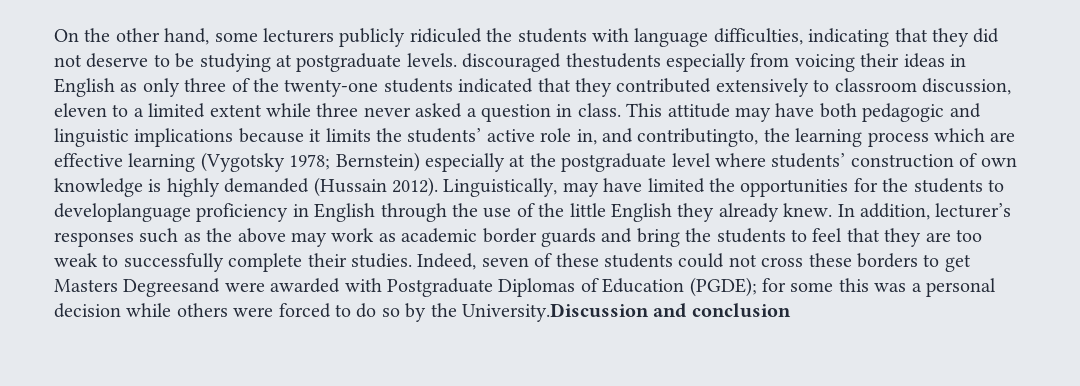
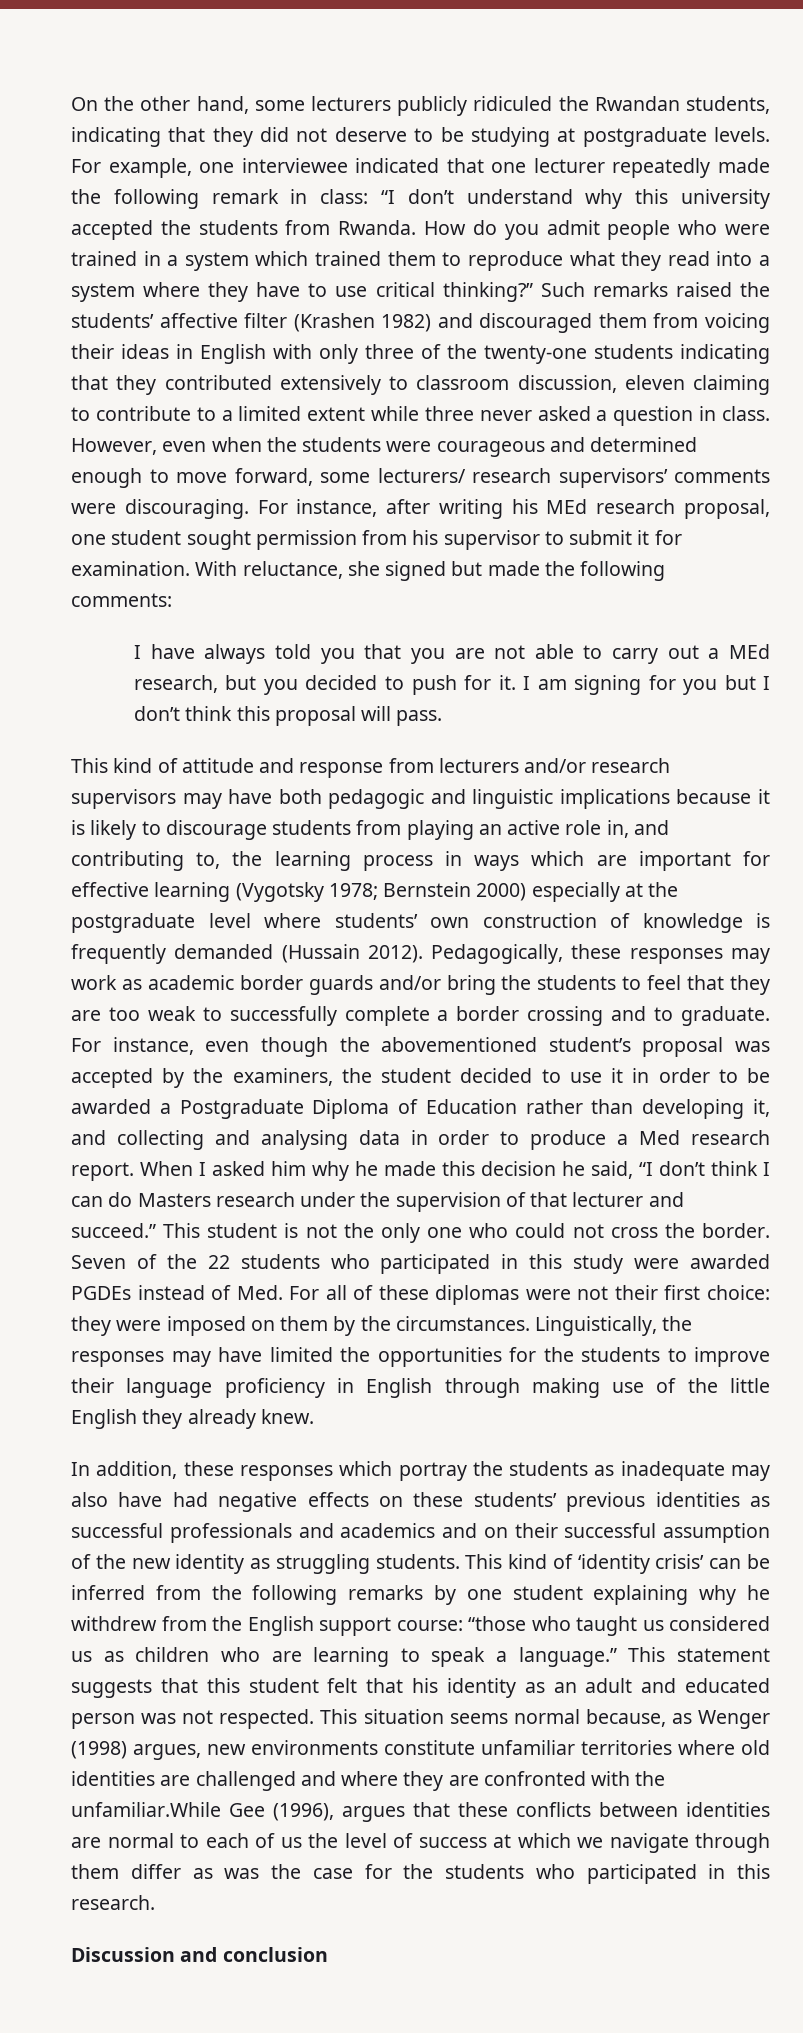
- On the other hand, some lecturers publicly ridiculed the students with language difficulties, indicating that they did not deserve to be studying at postgraduate levels. discouraged thestudents especially from voicing their ideas in English as only three of the twenty-one students indicated that they contributed extensively to classroom discussion, eleven to a limited extent while three never asked a question in class.
+ On the other hand, some lecturers publicly ridiculed the Rwandan students, indicating that they did not deserve to be studying at postgraduate levels. For example, one interviewee indicated that one lecturer repeatedly made the following remark in class: “I don’t understand why this university accepted the students from Rwanda. How do you admit people who were trained in a system which trained them to reproduce what they read into a system where they have to use critical thinking?” Such remarks raised the students’ affective filter (Krashen 1982) and discouraged them from voicing their ideas in English with only three of the twenty-one students indicating that they contributed extensively to classroom discussion, eleven claiming to contribute to a limited extent while three never asked a question in class.
- This attitude may have both pedagogic and linguistic implications because it limits the students’ active role in, and contributingto, the learning process which are effective learning (Vygotsky 1978; Bernstein) especially at the postgraduate level where students’ construction of own knowledge is highly demanded (Hussain 2012).
+ However, even when the students were courageous and determined enough to move forward, some lecturers/ research supervisors’ comments were discouraging. For instance, after writing his MEd research proposal, one student sought permission from his supervisor to submit it for examination. With reluctance, she signed but made the following comments:
+ I have always told you that you are not able to carry out a MEd research, but you decided to push for it. I am signing for you but I don’t think this proposal will pass.
+ This kind of attitude and response from lecturers and/or research supervisors may have both pedagogic and linguistic implications because it is likely to discourage students from playing an active role in, and contributing to, the learning process in ways which are important for effective learning (Vygotsky 1978; Bernstein 2000) especially at the postgraduate level where students’ own construction of knowledge is frequently demanded (Hussain 2012).
- Linguistically, may have limited the opportunities for the students to developlanguage proficiency in English through the use of the little English they already knew. In addition, lecturer’s responses such as the above may work as academic border guards and bring the students to feel that they are too weak to successfully complete their studies. Indeed, seven of these students could not cross these borders to get Masters Degreesand were awarded with Postgraduate Diplomas of Education (PGDE); for some this was a personal decision while others were forced to do so by the University.Discussion and conclusion
+ Pedagogically, these responses may work as academic border guards and/or bring the students to feel that they are too weak to successfully complete a border crossing and to graduate. For instance, even though the abovementioned student’s proposal was accepted by the examiners, the student decided to use it in order to be awarded a Postgraduate Diploma of Education rather than developing it, and collecting and analysing data in order to produce a Med research report. When I asked him why he made this decision he said, “I don’t think I can do Masters research under the supervision of that lecturer and succeed.” This student is not the only one who could not cross the border. Seven of the 22 students who participated in this study were awarded PGDEs instead of Med. For all of these diplomas were not their first choice: they were imposed on them by the circumstances. Linguistically, the responses may have limited the opportunities for the students to improve their language proficiency in English through making use of the little English they already knew.
+ In addition, these responses which portray the students as inadequate may also have had negative effects on these students’ previous identities as successful professionals and academics and on their successful assumption of the new identity as struggling students. This kind of ‘identity crisis’ can be inferred from the following remarks by one student explaining why he withdrew from the English support course: “those who taught us considered us as children who are learning to speak a language.” This statement suggests that this student felt that his identity as an adult and educated person was not respected. This situation seems normal because, as Wenger (1998) argues, new environments constitute unfamiliar territories where old identities are challenged and where they are confronted with the unfamiliar.While Gee (1996), argues that these conflicts between identities are normal to each of us the level of success at which we navigate through them differ as was the case for the students who participated in this research.
+ Discussion and conclusion

